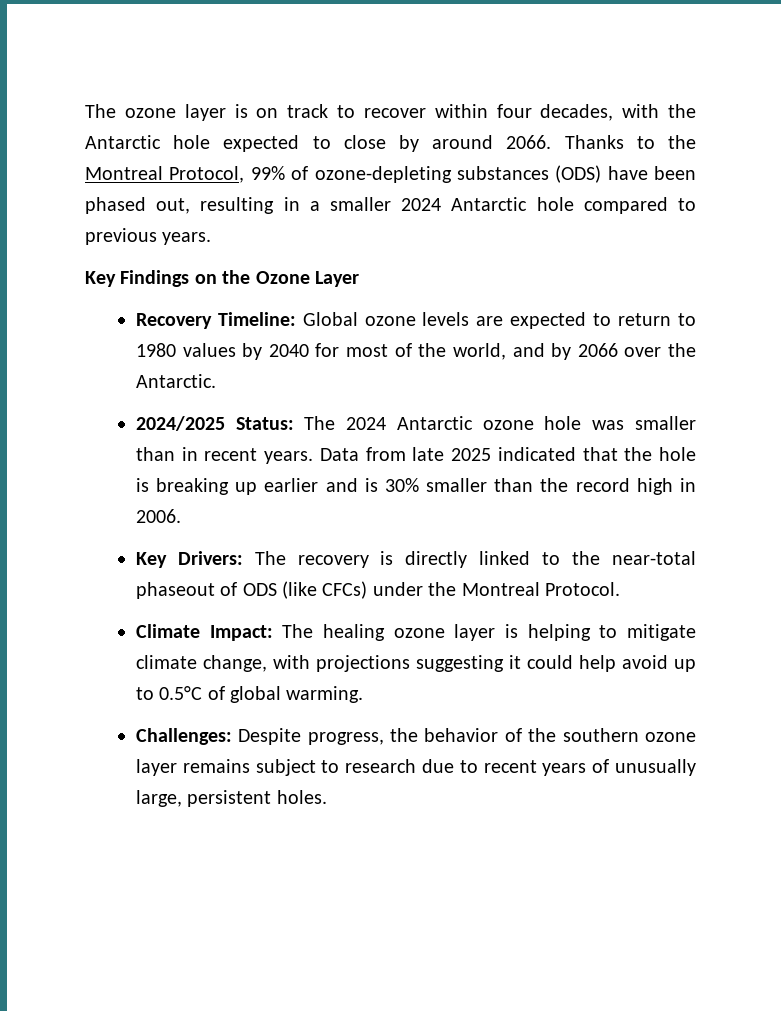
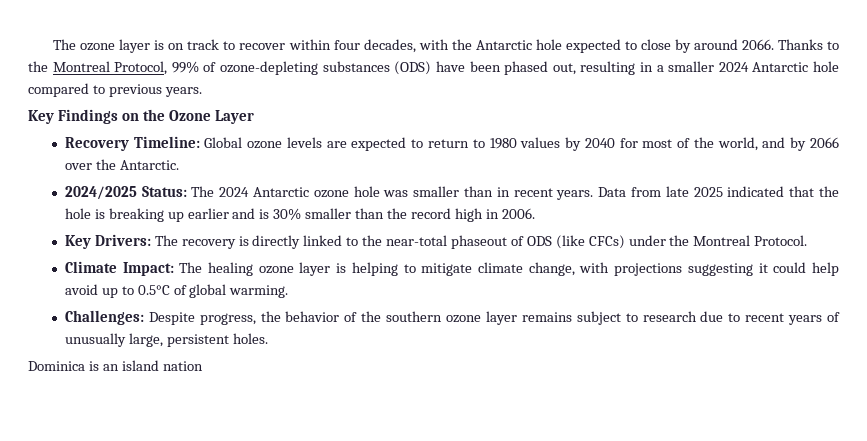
+ Dominica is an island nation

